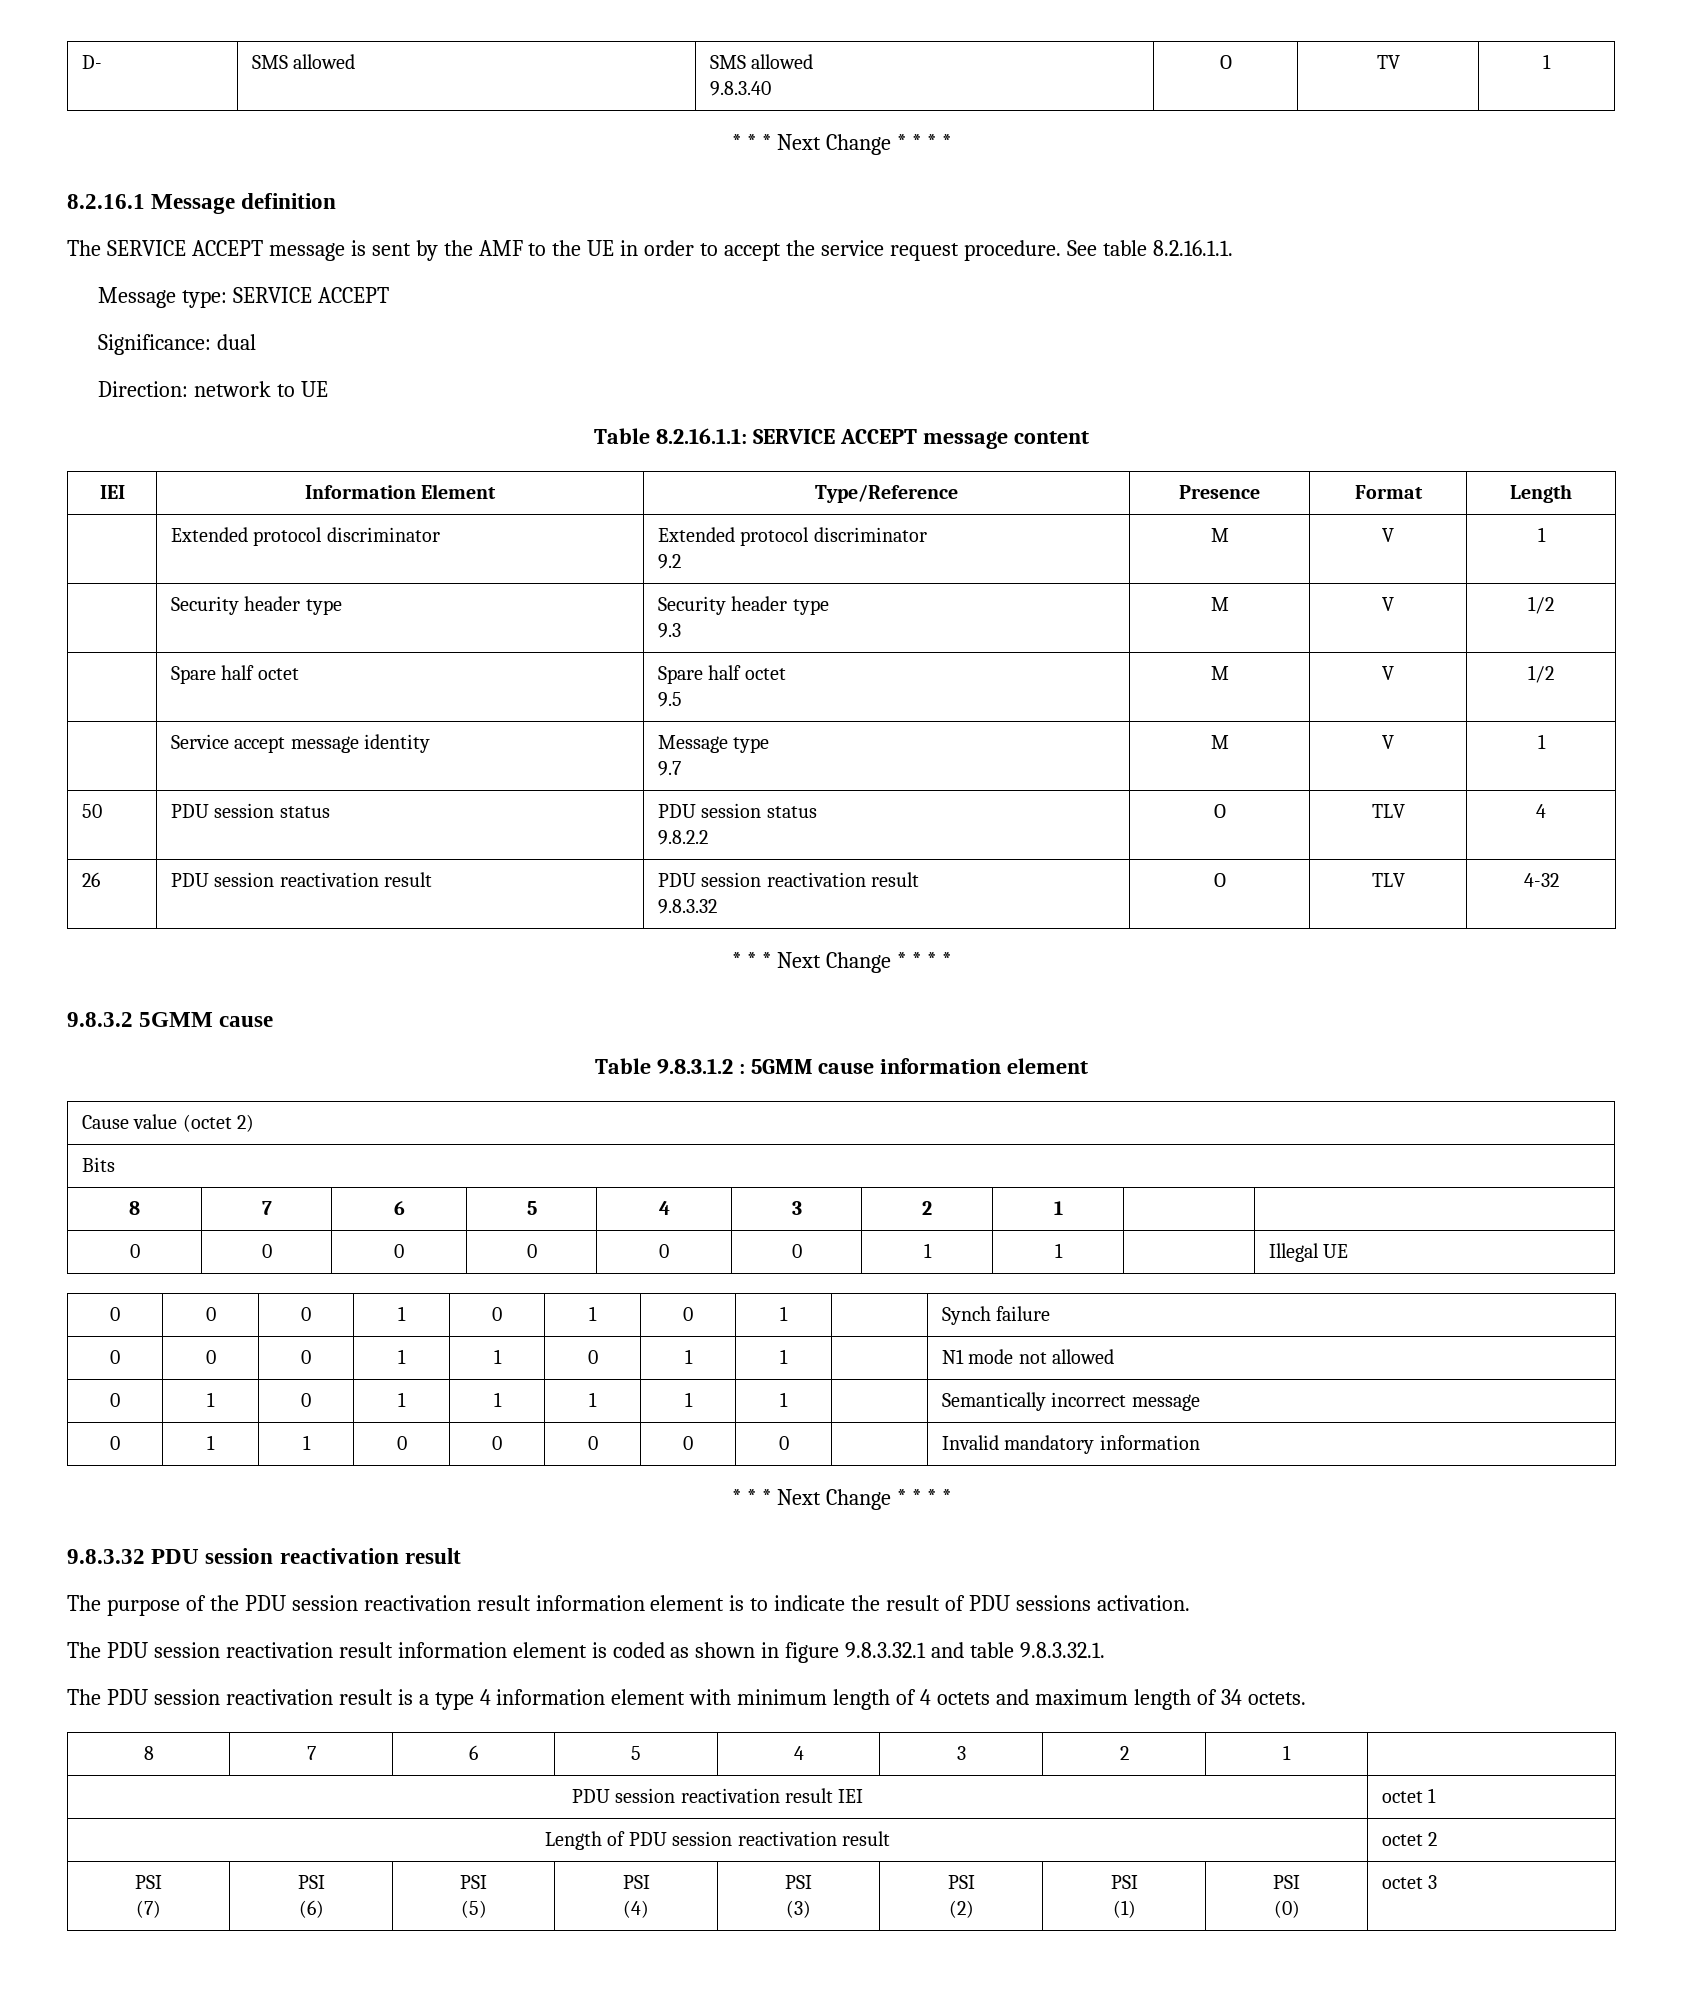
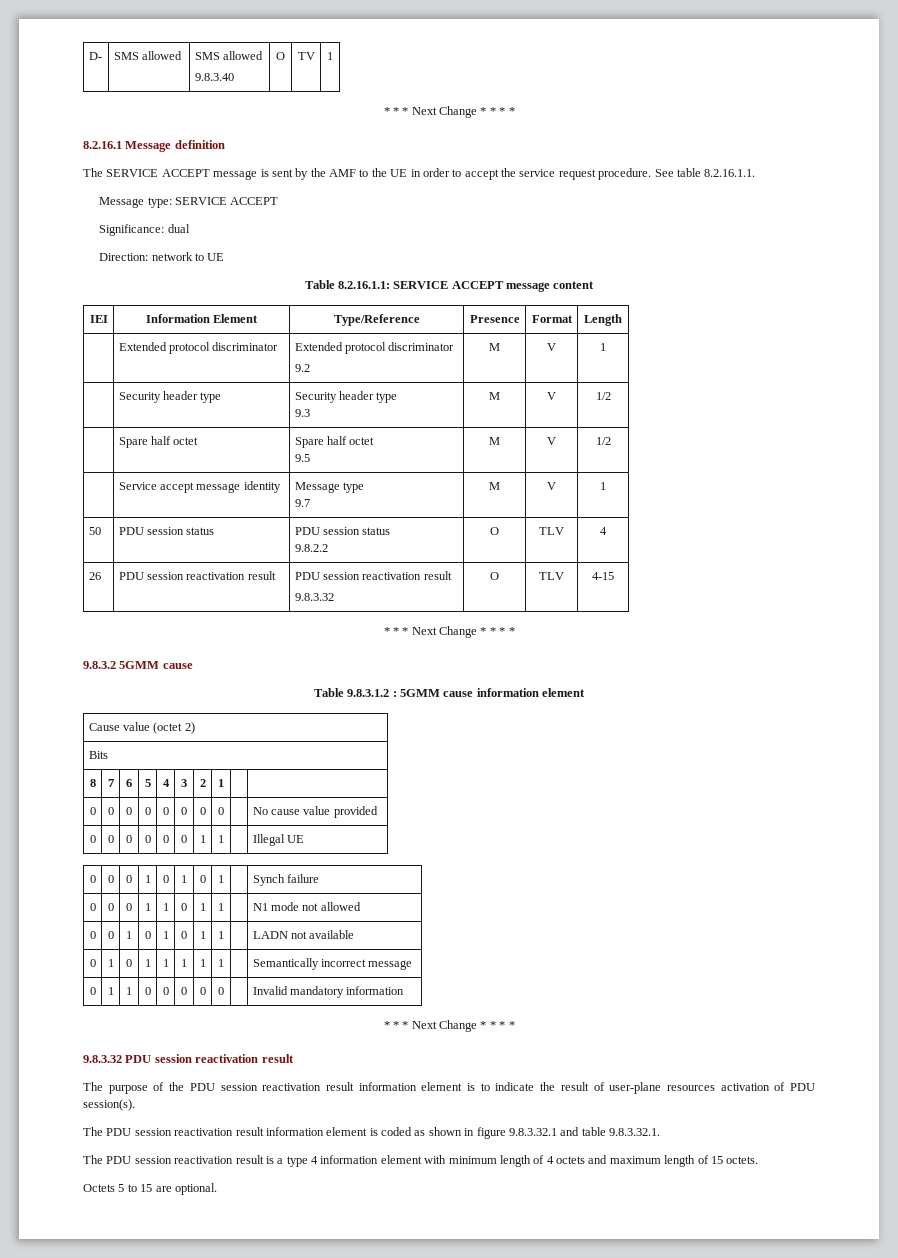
  26 | PDU session reactivation result | PDU session reactivation result
- 9.8.3.32 | O | TLV | 4-32
+ 9.8.3.32 | O | TLV | 4-15
+ 0 | 0 | 0 | 0 | 0 | 0 | 0 | 0 | | No cause value provided
+ 0 | 0 | 1 | 0 | 1 | 0 | 1 | 1 | | LADN not available
- The purpose of the PDU session reactivation result information element is to indicate the result of PDU sessions activation.
+ The purpose of the PDU session reactivation result information element is to indicate the result of user-plane resources activation of PDU session(s).
- The PDU session reactivation result is a type 4 information element with minimum length of 4 octets and maximum length of 34 octets.
- 8 | 7 | 6 | 5 | 4 | 3 | 2 | 1 |
- PDU session reactivation result IEI | octet 1
- Length of PDU session reactivation result | octet 2
- PSI
- (7) | PSI
- (6) | PSI
- (5) | PSI
- (4) | PSI
- (3) | PSI
- (2) | PSI
- (1) | PSI
- (0) | octet 3
+ The PDU session reactivation result is a type 4 information element with minimum length of 4 octets and maximum length of 15 octets.
+ Octets 5 to 15 are optional.

